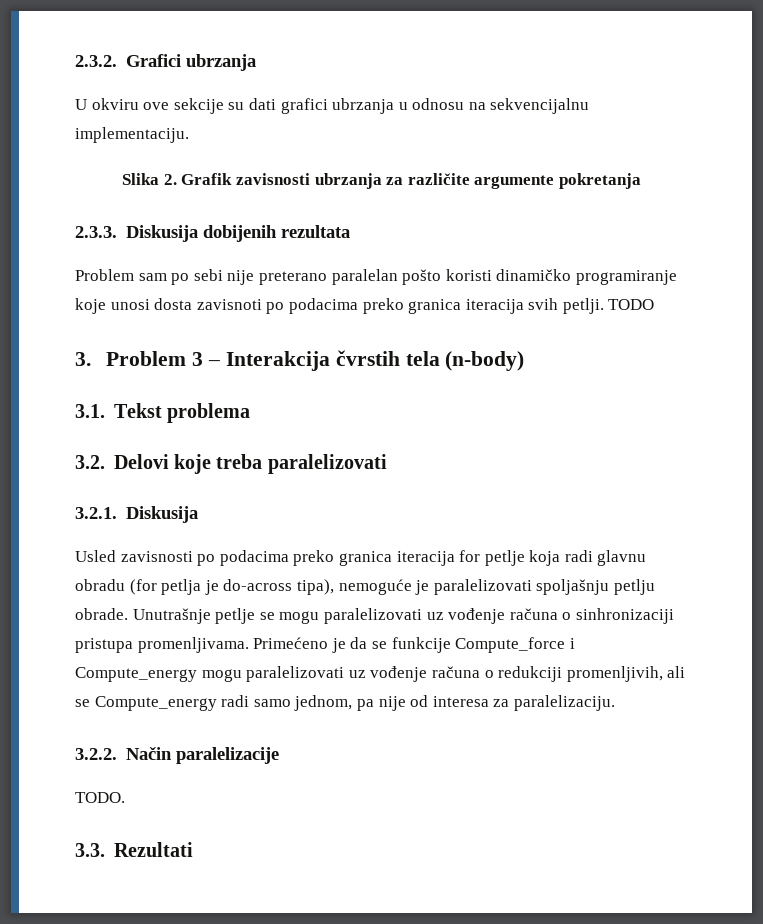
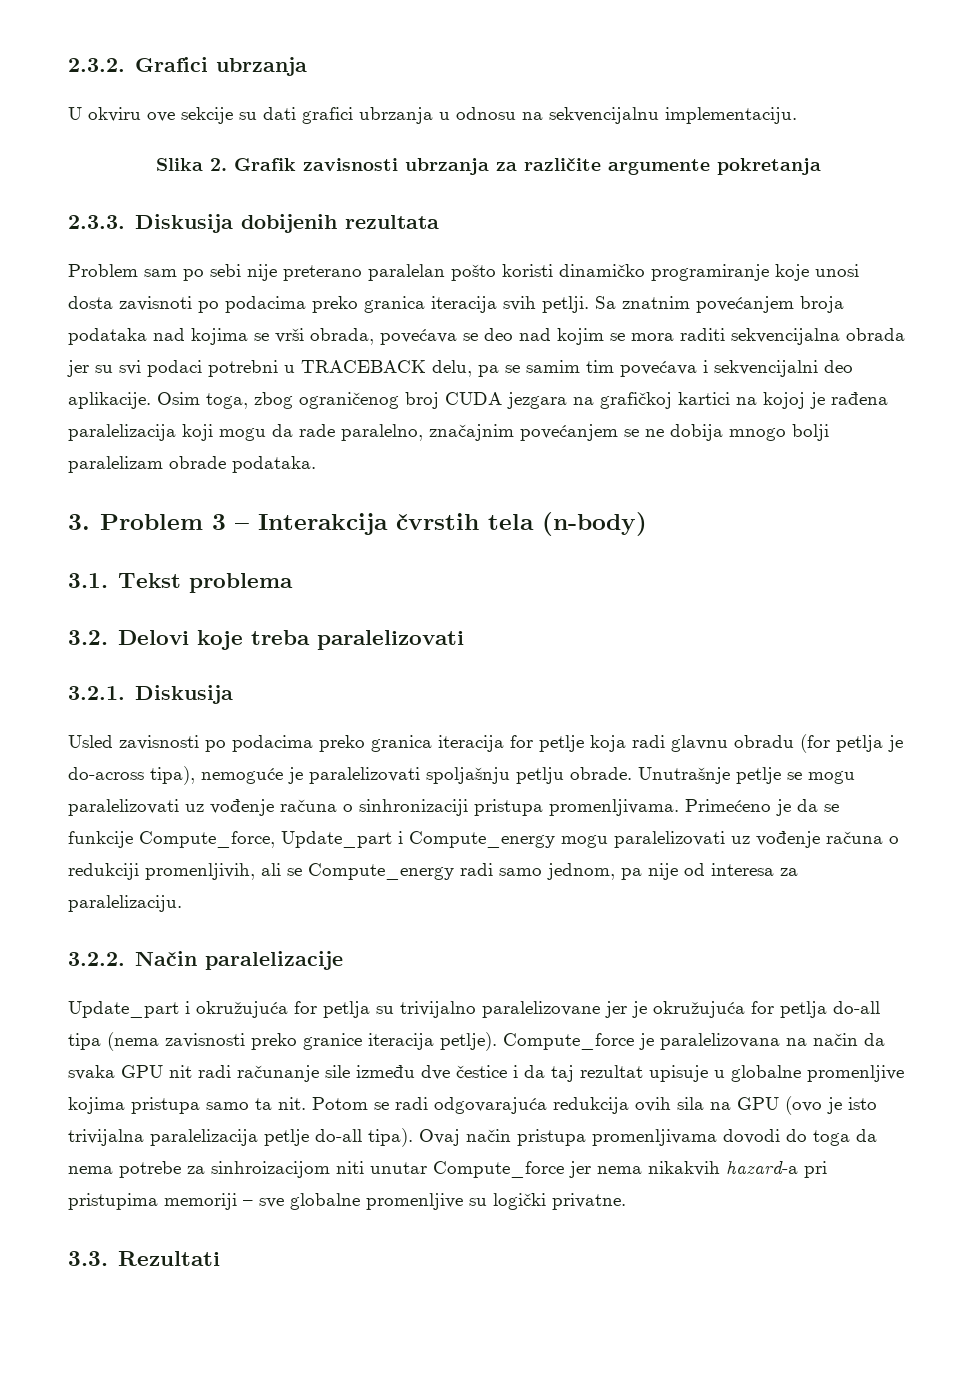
- TODO
+ Sa znatnim povećanjem broja podataka nad kojima se vrši obrada, povećava se deo nad kojim se mora raditi sekvencijalna obrada jer su svi podaci potrebni u TRACEBACK delu, pa se samim tim povećava i sekvencijalni deo aplikacije. Osim toga, zbog ograničenog broj CUDA jezgara na grafičkoj kartici na kojoj je rađena paralelizacija koji mogu da rade paralelno, značajnim povećanjem se ne dobija mnogo bolji paralelizam obrade podataka.
- Primećeno je da se funkcije Compute_force i Compute_energy mogu paralelizovati uz vođenje računa o redukciji promenljivih, ali se Compute_energy radi samo jednom, pa nije od interesa za paralelizaciju.
+ Primećeno je da se funkcije Compute_force, Update_part i Compute_energy mogu paralelizovati uz vođenje računa o redukciji promenljivih, ali se Compute_energy radi samo jednom, pa nije od interesa za paralelizaciju.
- TODO.
+ Update_part i okružujuća for petlja su trivijalno paralelizovane jer je okružujuća for petlja do-all tipa (nema zavisnosti preko granice iteracija petlje). Compute_force je paralelizovana na način da svaka GPU nit radi računanje sile između dve čestice i da taj rezultat upisuje u globalne promenljive kojima pristupa samo ta nit. Potom se radi odgovarajuća redukcija ovih sila na GPU (ovo je isto trivijalna paralelizacija petlje do-all tipa). Ovaj način pristupa promenljivama dovodi do toga da nema potrebe za sinhroizacijom niti unutar Compute_force jer nema nikakvih hazard-a pri pristupima memoriji – sve globalne promenljive su logički privatne.

